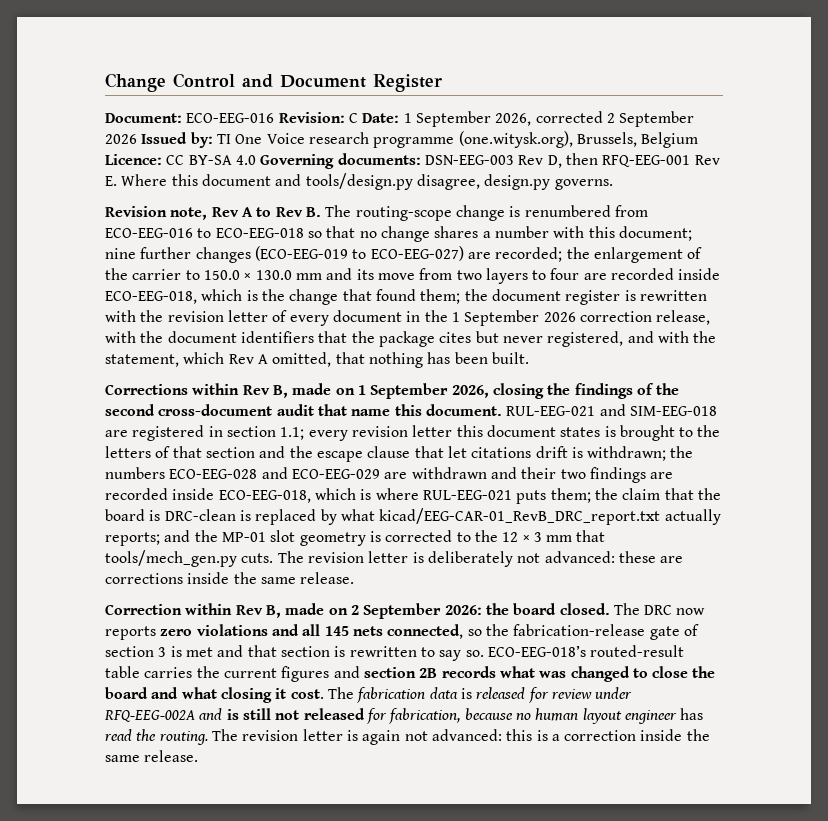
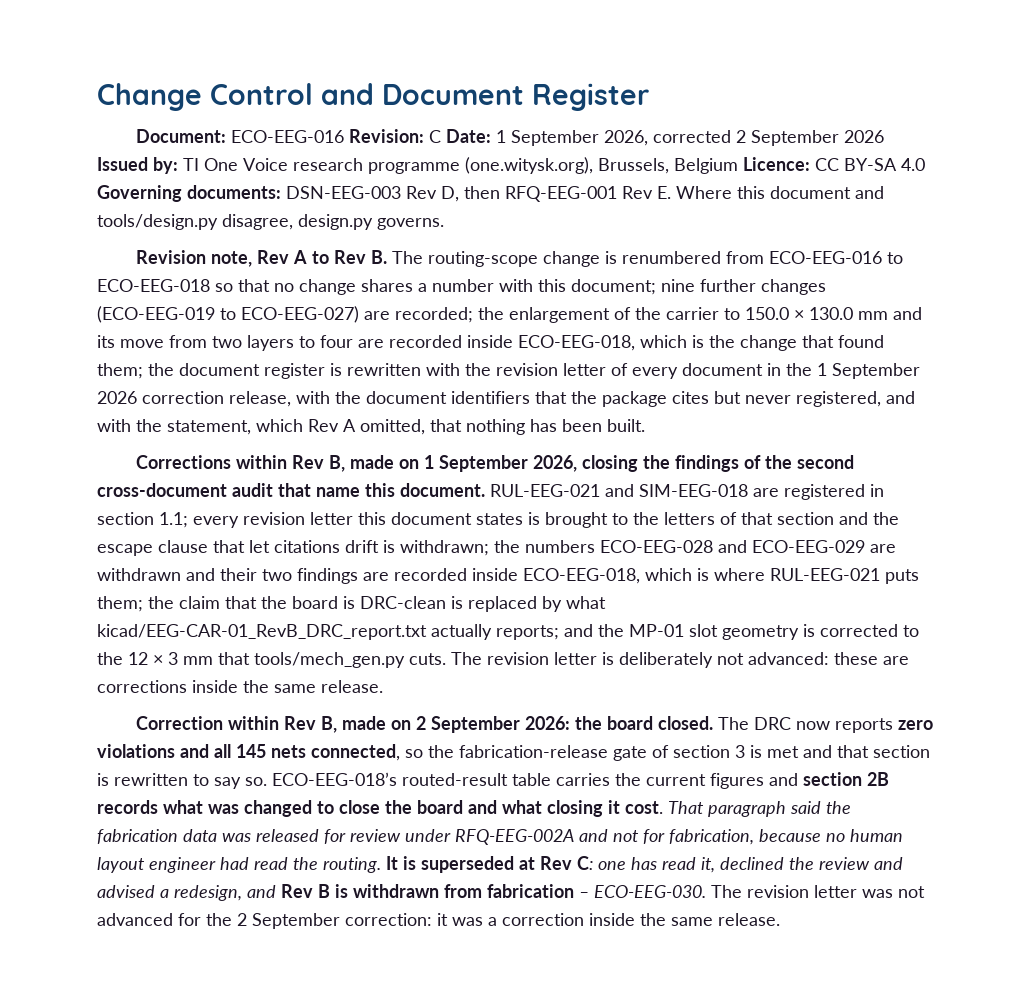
- The fabrication data is released for review under RFQ-EEG-002A and is still not released for fabrication, because no human layout engineer has read the routing.
+ That paragraph said the fabrication data was released for review under RFQ-EEG-002A and not for fabrication, because no human layout engineer had read the routing.
- The revision letter is again not advanced: this is a correction inside the same release.
+ It is superseded at Rev C: one has read it, declined the review and advised a redesign, and Rev B is withdrawn from fabrication – ECO-EEG-030. The revision letter was not advanced for the 2 September correction: it was a correction inside the same release.

